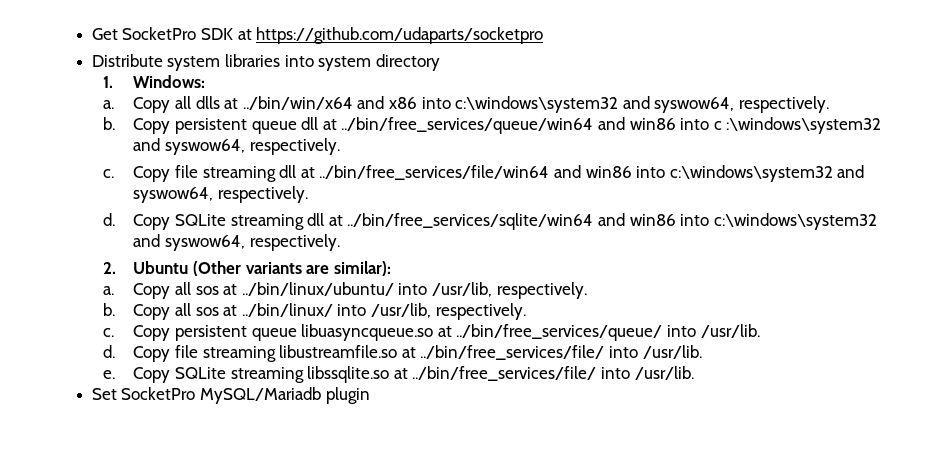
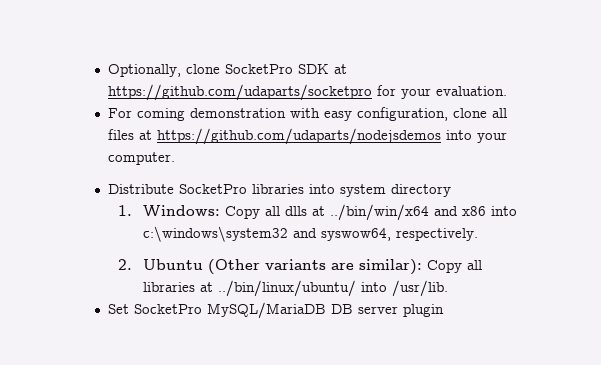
- Get SocketPro SDK at https://github.com/udaparts/socketpro
+ Optionally, clone SocketPro SDK at https://github.com/udaparts/socketpro for your evaluation.
+ For coming demonstration with easy configuration, clone all files at https://github.com/udaparts/nodejsdemos into your computer.
- Distribute system libraries into system directory
+ Distribute SocketPro libraries into system directory
- 1. Windows:
- a. Copy all dlls at ../bin/win/x64 and x86 into c:\windows\system32 and syswow64, respectively.
+ 1. Windows: Copy all dlls at ../bin/win/x64 and x86 into c:\windows\system32 and syswow64, respectively.
- b. Copy persistent queue dll at ../bin/free_services/queue/win64 and win86 into c :\windows\system32 and syswow64, respectively.
- c. Copy file streaming dll at ../bin/free_services/file/win64 and win86 into c:\windows\system32 and syswow64, respectively.
- d. Copy SQLite streaming dll at ../bin/free_services/sqlite/win64 and win86 into c:\windows\system32 and syswow64, respectively.
- 2. Ubuntu (Other variants are similar):
- a. Copy all sos at ../bin/linux/ubuntu/ into /usr/lib, respectively.
- b. Copy all sos at ../bin/linux/ into /usr/lib, respectively.
- c. Copy persistent queue libuasyncqueue.so at ../bin/free_services/queue/ into /usr/lib.
- d. Copy file streaming libustreamfile.so at ../bin/free_services/file/ into /usr/lib.
- e. Copy SQLite streaming libssqlite.so at ../bin/free_services/file/ into /usr/lib.
+ 2. Ubuntu (Other variants are similar): Copy all libraries at ../bin/linux/ubuntu/ into /usr/lib.
- Set SocketPro MySQL/Mariadb plugin
+ Set SocketPro MySQL/MariaDB DB server plugin

